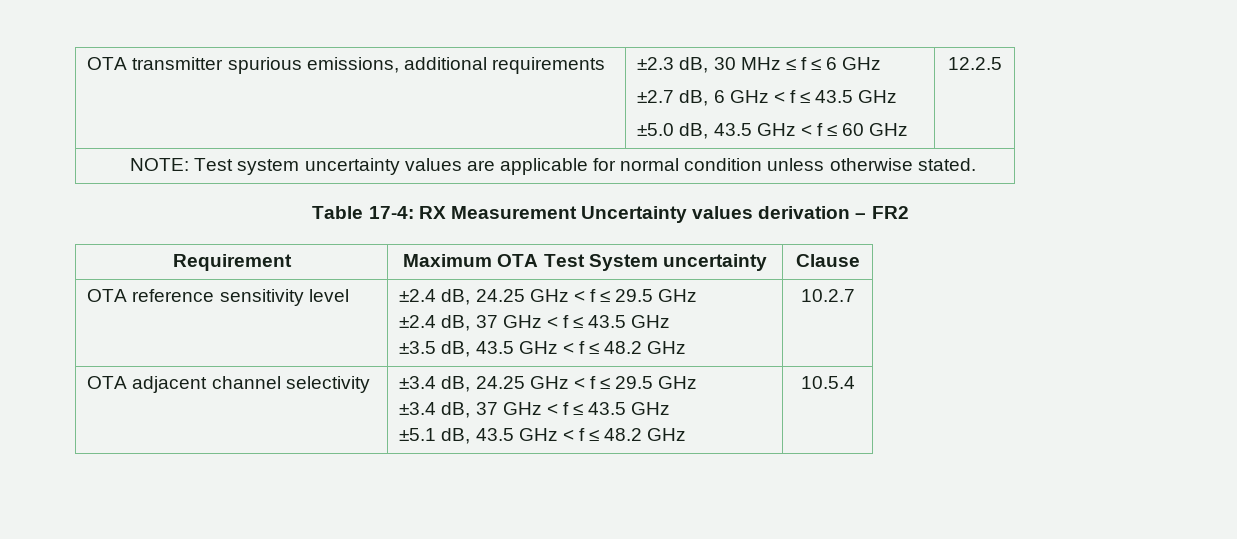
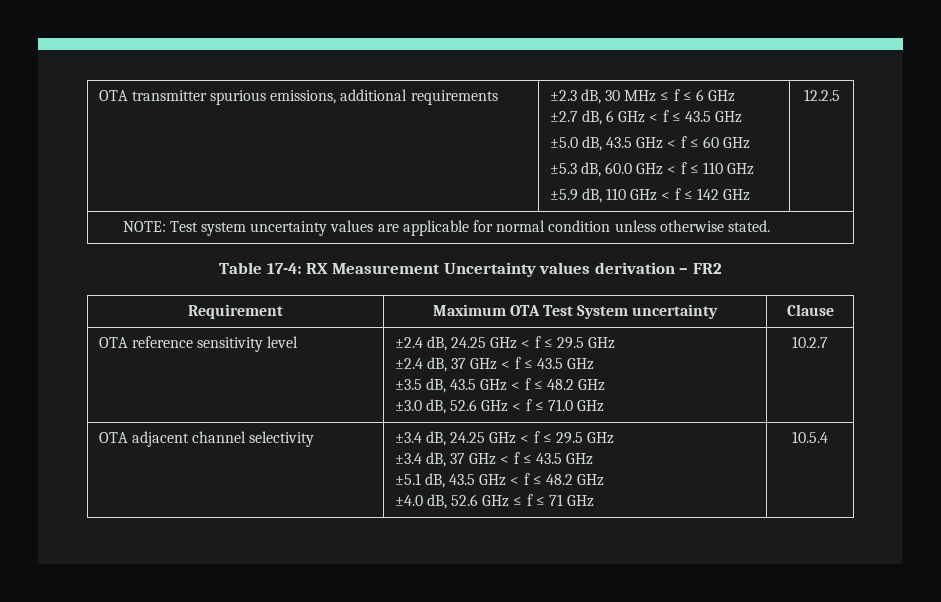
+ ±5.3 dB, 60.0 GHz < f ≤ 110 GHz
+ ±5.9 dB, 110 GHz < f ≤ 142 GHz
+ ±3.0 dB, 52.6 GHz < f ≤ 71.0 GHz
+ ±4.0 dB, 52.6 GHz ≤ f ≤ 71 GHz

